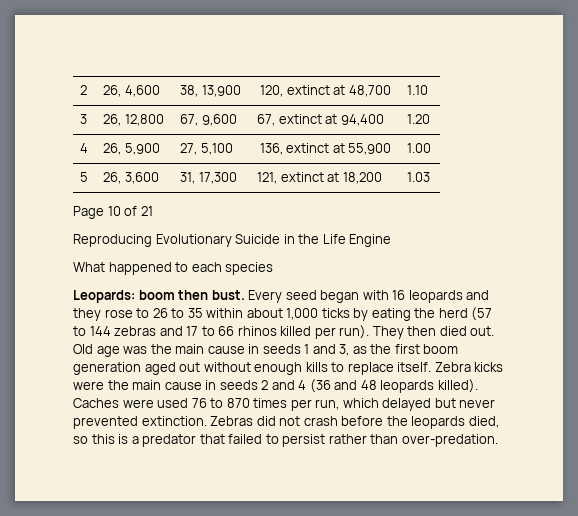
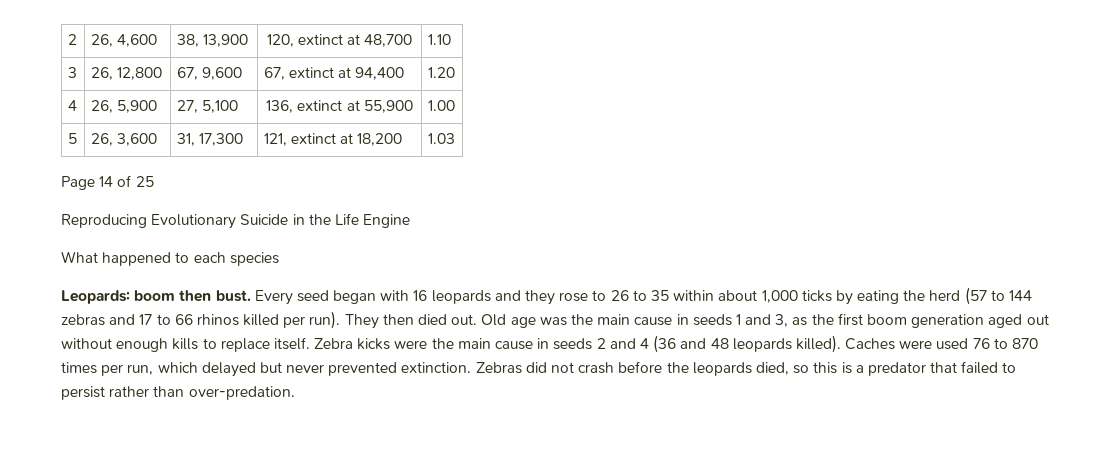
- Page 10 of 21
+ Page 14 of 25

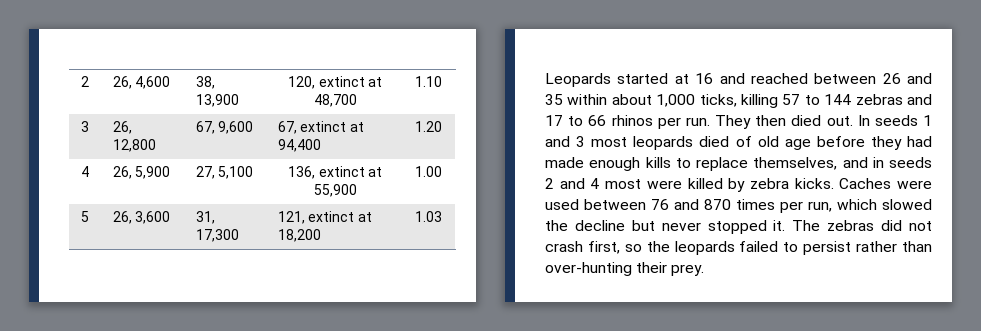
- Page 14 of 25
- Reproducing Evolutionary Suicide in the Life Engine
- What happened to each species
- Leopards: boom then bust. Every seed began with 16 leopards and they rose to 26 to 35 within about 1,000 ticks by eating the herd (57 to 144 zebras and 17 to 66 rhinos killed per run).
+ Leopards started at 16 and reached between 26 and 35 within about 1,000 ticks, killing 57 to 144 zebras and 17 to 66 rhinos per run.
- Old age was the main cause in seeds 1 and 3, as the first boom generation aged out without enough kills to replace itself. Zebra kicks were the main cause in seeds 2 and 4 (36 and 48 leopards killed). Caches were used 76 to 870 times per run, which delayed but never prevented extinction. Zebras did not crash before the leopards died, so this is a predator that failed to persist rather than over-predation.
+ In seeds 1 and 3 most leopards died of old age before they had made enough kills to replace themselves, and in seeds 2 and 4 most were killed by zebra kicks. Caches were used between 76 and 870 times per run, which slowed the decline but never stopped it. The zebras did not crash first, so the leopards failed to persist rather than over-hunting their prey.

